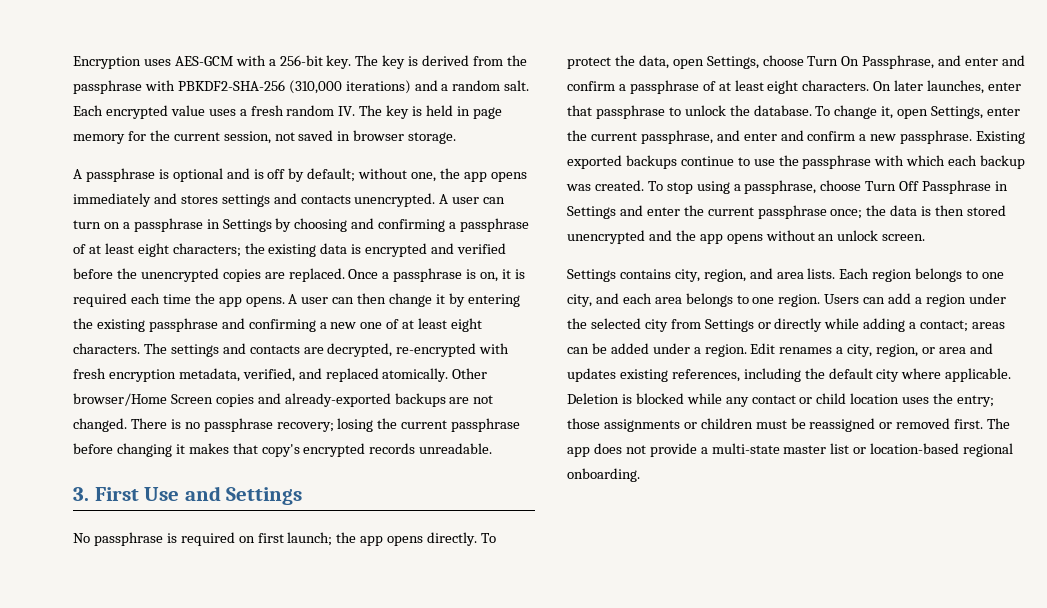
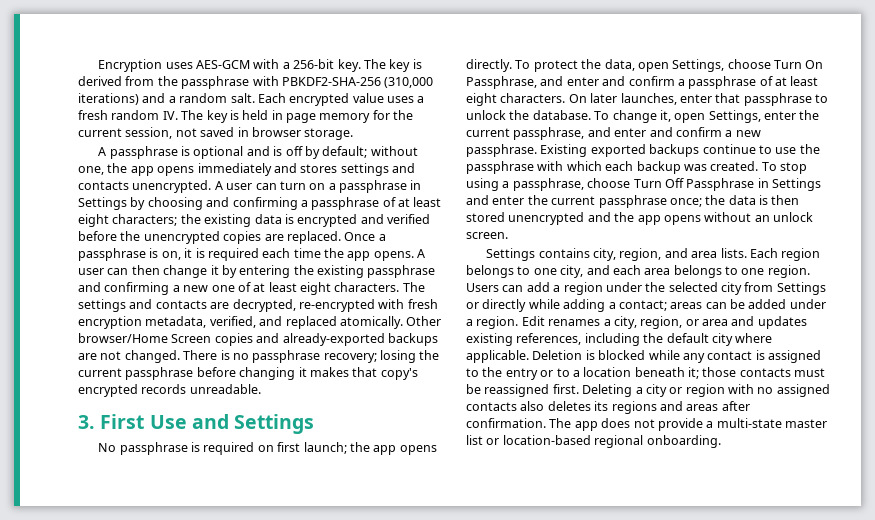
- Deletion is blocked while any contact or child location uses the entry; those assignments or children must be reassigned or removed first.
+ Deletion is blocked while any contact is assigned to the entry or to a location beneath it; those contacts must be reassigned first. Deleting a city or region with no assigned contacts also deletes its regions and areas after confirmation.

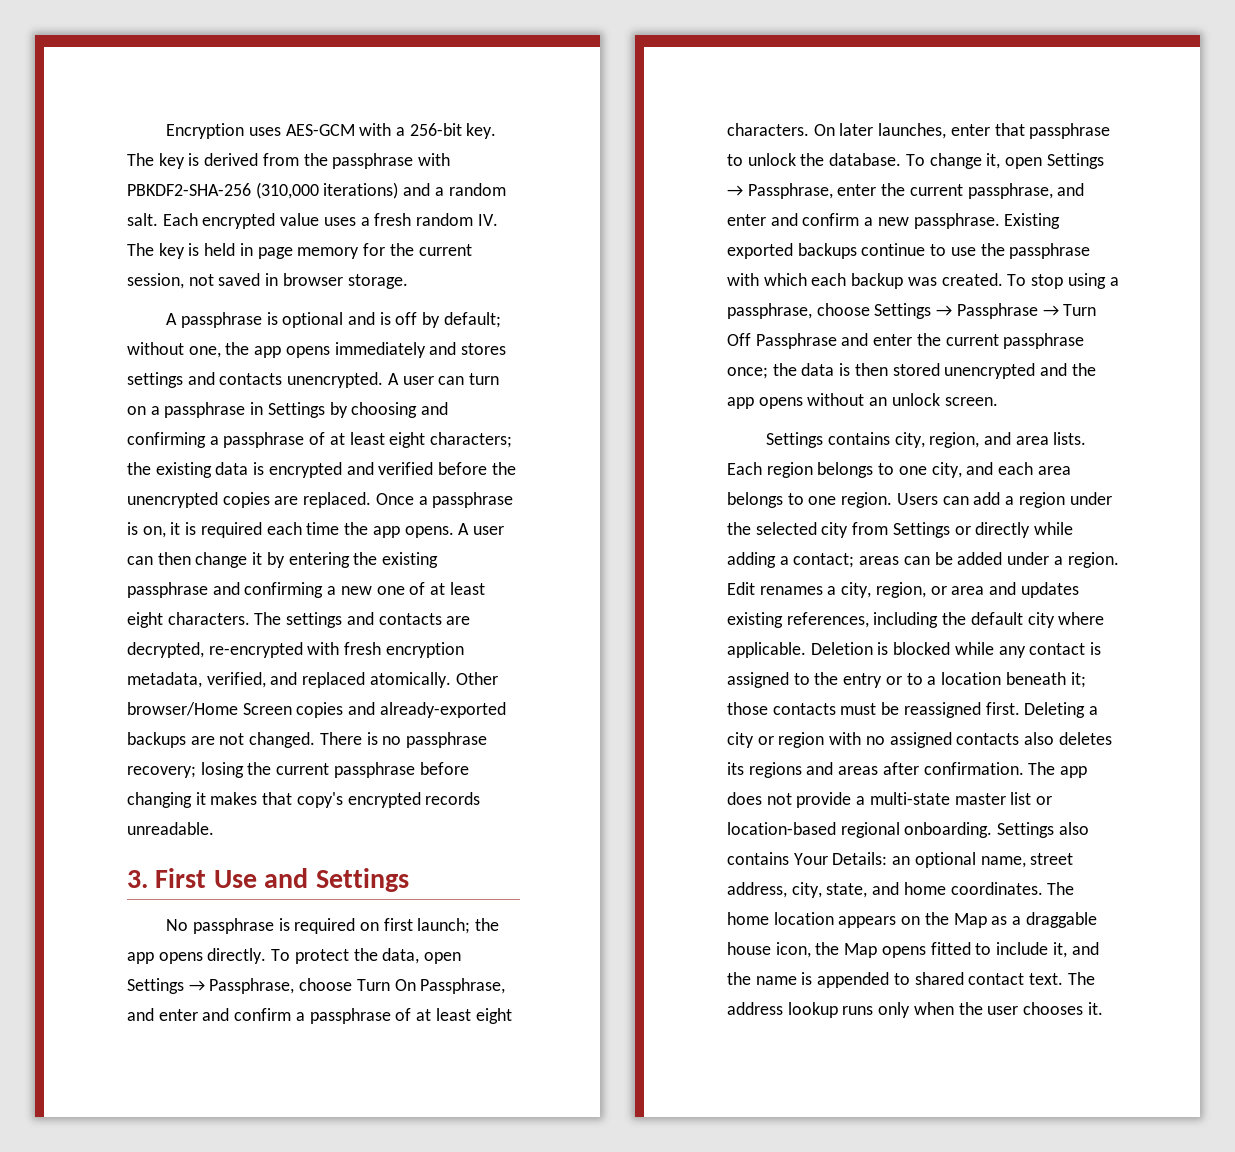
- To protect the data, open Settings, choose Turn On Passphrase, and enter and confirm a passphrase of at least eight characters.
+ To protect the data, open Settings → Passphrase, choose Turn On Passphrase, and enter and confirm a passphrase of at least eight characters.
- To change it, open Settings, enter the current passphrase, and enter and confirm a new passphrase.
+ To change it, open Settings → Passphrase, enter the current passphrase, and enter and confirm a new passphrase.
- To stop using a passphrase, choose Turn Off Passphrase in Settings and enter the current passphrase once; the data is then stored unencrypted and the app opens without an unlock screen.
+ To stop using a passphrase, choose Settings → Passphrase → Turn Off Passphrase and enter the current passphrase once; the data is then stored unencrypted and the app opens without an unlock screen.
+ Settings also contains Your Details: an optional name, street address, city, state, and home coordinates. The home location appears on the Map as a draggable house icon, the Map opens fitted to include it, and the name is appended to shared contact text. The address lookup runs only when the user chooses it.

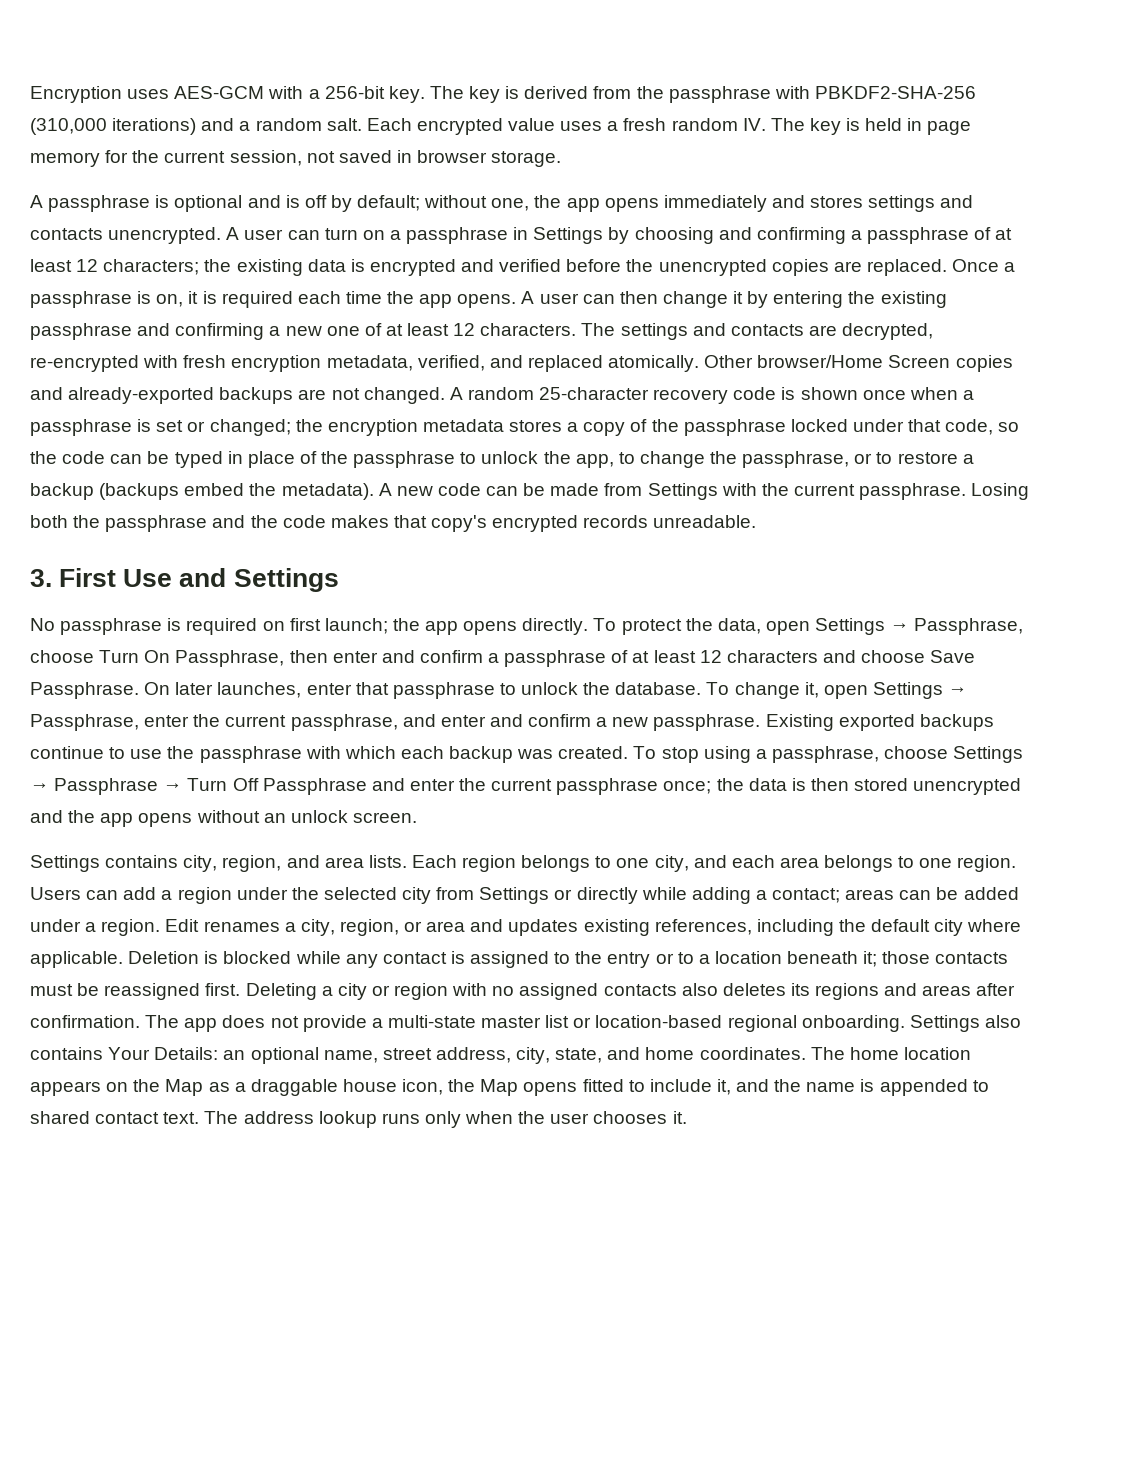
- A user can turn on a passphrase in Settings by choosing and confirming a passphrase of at least eight characters; the existing data is encrypted and verified before the unencrypted copies are replaced.
+ A user can turn on a passphrase in Settings by choosing and confirming a passphrase of at least 12 characters; the existing data is encrypted and verified before the unencrypted copies are replaced.
- A user can then change it by entering the existing passphrase and confirming a new one of at least eight characters.
+ A user can then change it by entering the existing passphrase and confirming a new one of at least 12 characters.
- There is no passphrase recovery; losing the current passphrase before changing it makes that copy's encrypted records unreadable.
+ A random 25-character recovery code is shown once when a passphrase is set or changed; the encryption metadata stores a copy of the passphrase locked under that code, so the code can be typed in place of the passphrase to unlock the app, to change the passphrase, or to restore a backup (backups embed the metadata). A new code can be made from Settings with the current passphrase. Losing both the passphrase and the code makes that copy's encrypted records unreadable.
- To protect the data, open Settings → Passphrase, choose Turn On Passphrase, and enter and confirm a passphrase of at least eight characters.
+ To protect the data, open Settings → Passphrase, choose Turn On Passphrase, then enter and confirm a passphrase of at least 12 characters and choose Save Passphrase.

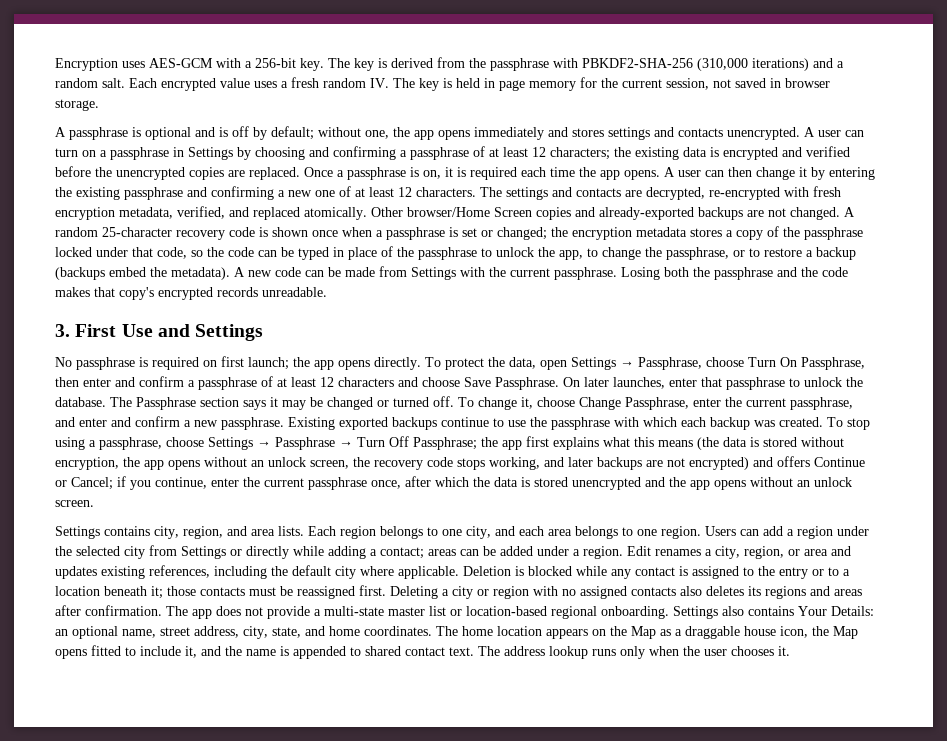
- To change it, open Settings → Passphrase, enter the current passphrase, and enter and confirm a new passphrase.
+ The Passphrase section says it may be changed or turned off. To change it, choose Change Passphrase, enter the current passphrase, and enter and confirm a new passphrase.
- To stop using a passphrase, choose Settings → Passphrase → Turn Off Passphrase and enter the current passphrase once; the data is then stored unencrypted and the app opens without an unlock screen.
+ To stop using a passphrase, choose Settings → Passphrase → Turn Off Passphrase; the app first explains what this means (the data is stored without encryption, the app opens without an unlock screen, the recovery code stops working, and later backups are not encrypted) and offers Continue or Cancel; if you continue, enter the current passphrase once, after which the data is stored unencrypted and the app opens without an unlock screen.

